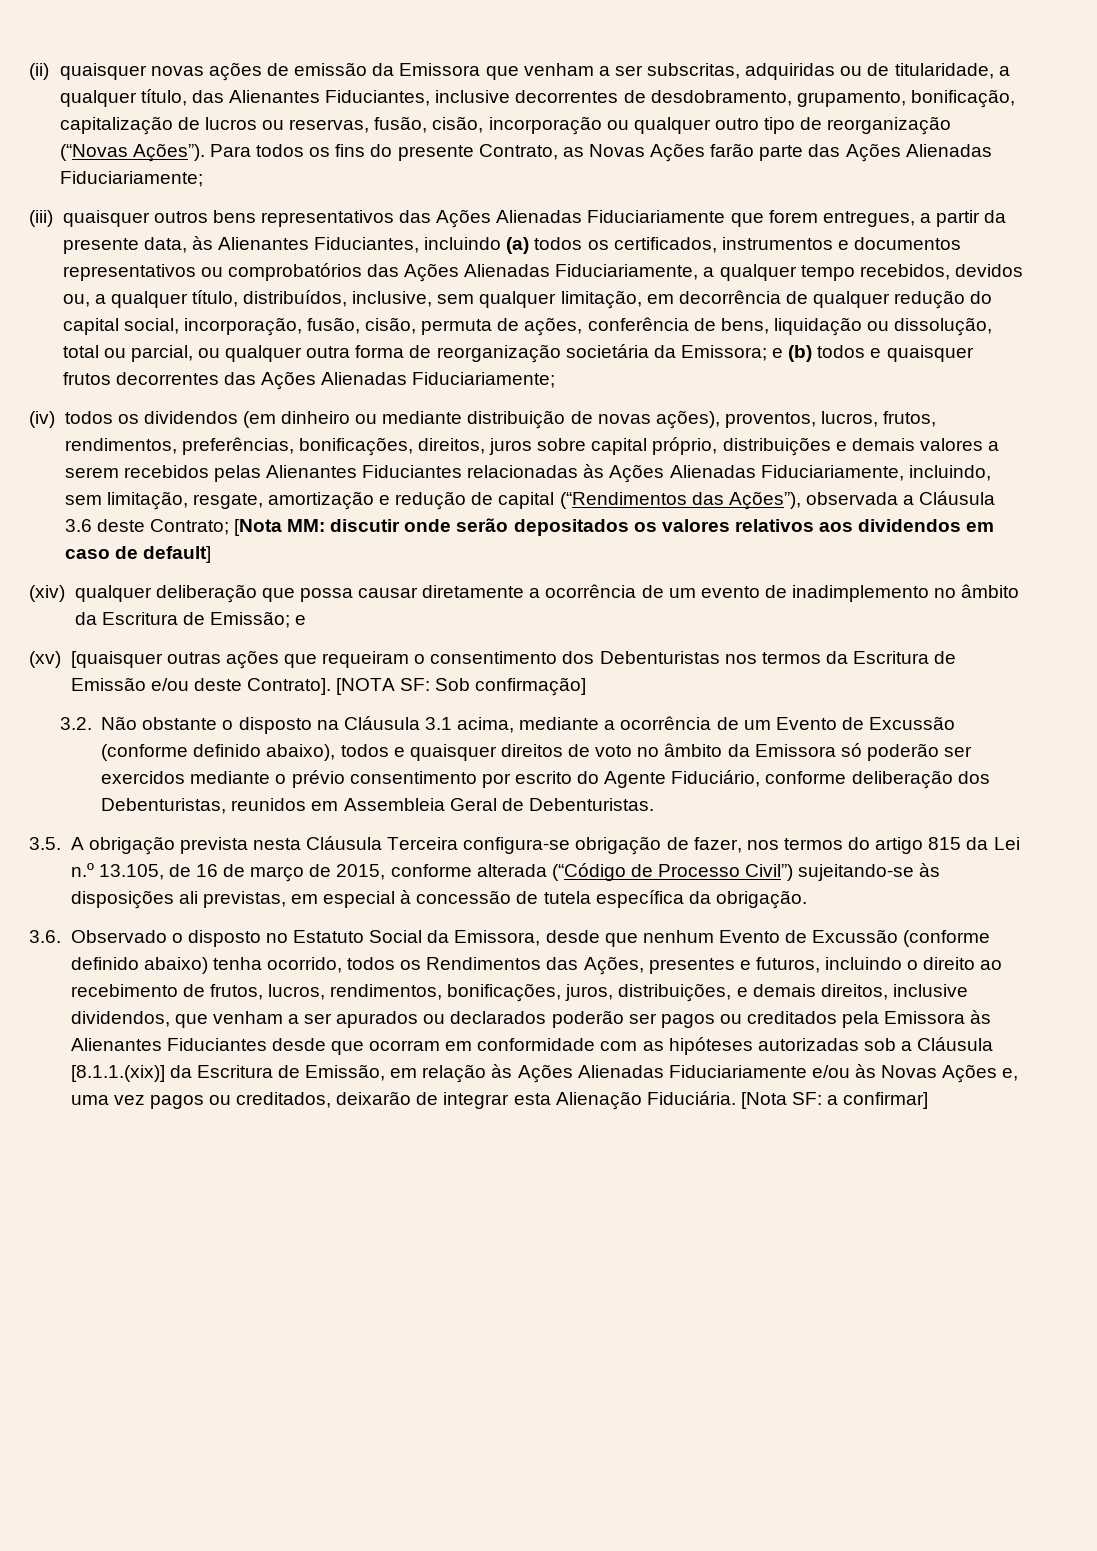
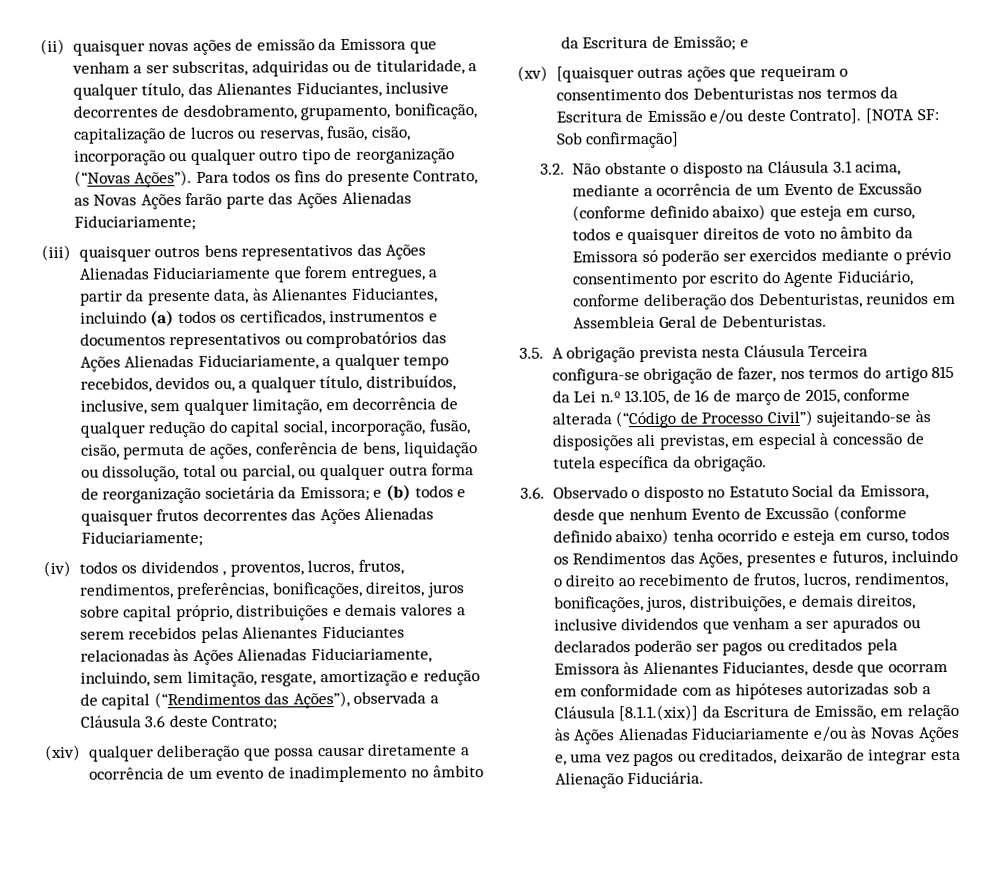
- (iv) todos os dividendos (em dinheiro ou mediante distribuição de novas ações), proventos, lucros, frutos, rendimentos, preferências, bonificações, direitos, juros sobre capital próprio, distribuições e demais valores a serem recebidos pelas Alienantes Fiduciantes relacionadas às Ações Alienadas Fiduciariamente, incluindo, sem limitação, resgate, amortização e redução de capital (“Rendimentos das Ações”), observada a Cláusula 3.6 deste Contrato; [Nota MM: discutir onde serão depositados os valores relativos aos dividendos em caso de default]
+ (iv) todos os dividendos , proventos, lucros, frutos, rendimentos, preferências, bonificações, direitos, juros sobre capital próprio, distribuições e demais valores a serem recebidos pelas Alienantes Fiduciantes relacionadas às Ações Alienadas Fiduciariamente, incluindo, sem limitação, resgate, amortização e redução de capital (“Rendimentos das Ações”), observada a Cláusula 3.6 deste Contrato;
- 3.2. Não obstante o disposto na Cláusula 3.1 acima, mediante a ocorrência de um Evento de Excussão (conforme definido abaixo), todos e quaisquer direitos de voto no âmbito da Emissora só poderão ser exercidos mediante o prévio consentimento por escrito do Agente Fiduciário, conforme deliberação dos Debenturistas, reunidos em Assembleia Geral de Debenturistas.
+ 3.2. Não obstante o disposto na Cláusula 3.1 acima, mediante a ocorrência de um Evento de Excussão (conforme definido abaixo) que esteja em curso, todos e quaisquer direitos de voto no âmbito da Emissora só poderão ser exercidos mediante o prévio consentimento por escrito do Agente Fiduciário, conforme deliberação dos Debenturistas, reunidos em Assembleia Geral de Debenturistas.
- 3.6. Observado o disposto no Estatuto Social da Emissora, desde que nenhum Evento de Excussão (conforme definido abaixo) tenha ocorrido, todos os Rendimentos das Ações, presentes e futuros, incluindo o direito ao recebimento de frutos, lucros, rendimentos, bonificações, juros, distribuições, e demais direitos, inclusive dividendos, que venham a ser apurados ou declarados poderão ser pagos ou creditados pela Emissora às Alienantes Fiduciantes desde que ocorram em conformidade com as hipóteses autorizadas sob a Cláusula [8.1.1.(xix)] da Escritura de Emissão, em relação às Ações Alienadas Fiduciariamente e/ou às Novas Ações e, uma vez pagos ou creditados, deixarão de integrar esta Alienação Fiduciária. [Nota SF: a confirmar]
+ 3.6. Observado o disposto no Estatuto Social da Emissora, desde que nenhum Evento de Excussão (conforme definido abaixo) tenha ocorrido e esteja em curso, todos os Rendimentos das Ações, presentes e futuros, incluindo o direito ao recebimento de frutos, lucros, rendimentos, bonificações, juros, distribuições, e demais direitos, inclusive dividendos que venham a ser apurados ou declarados poderão ser pagos ou creditados pela Emissora às Alienantes Fiduciantes, desde que ocorram em conformidade com as hipóteses autorizadas sob a Cláusula [8.1.1.(xix)] da Escritura de Emissão, em relação às Ações Alienadas Fiduciariamente e/ou às Novas Ações e, uma vez pagos ou creditados, deixarão de integrar esta Alienação Fiduciária.

